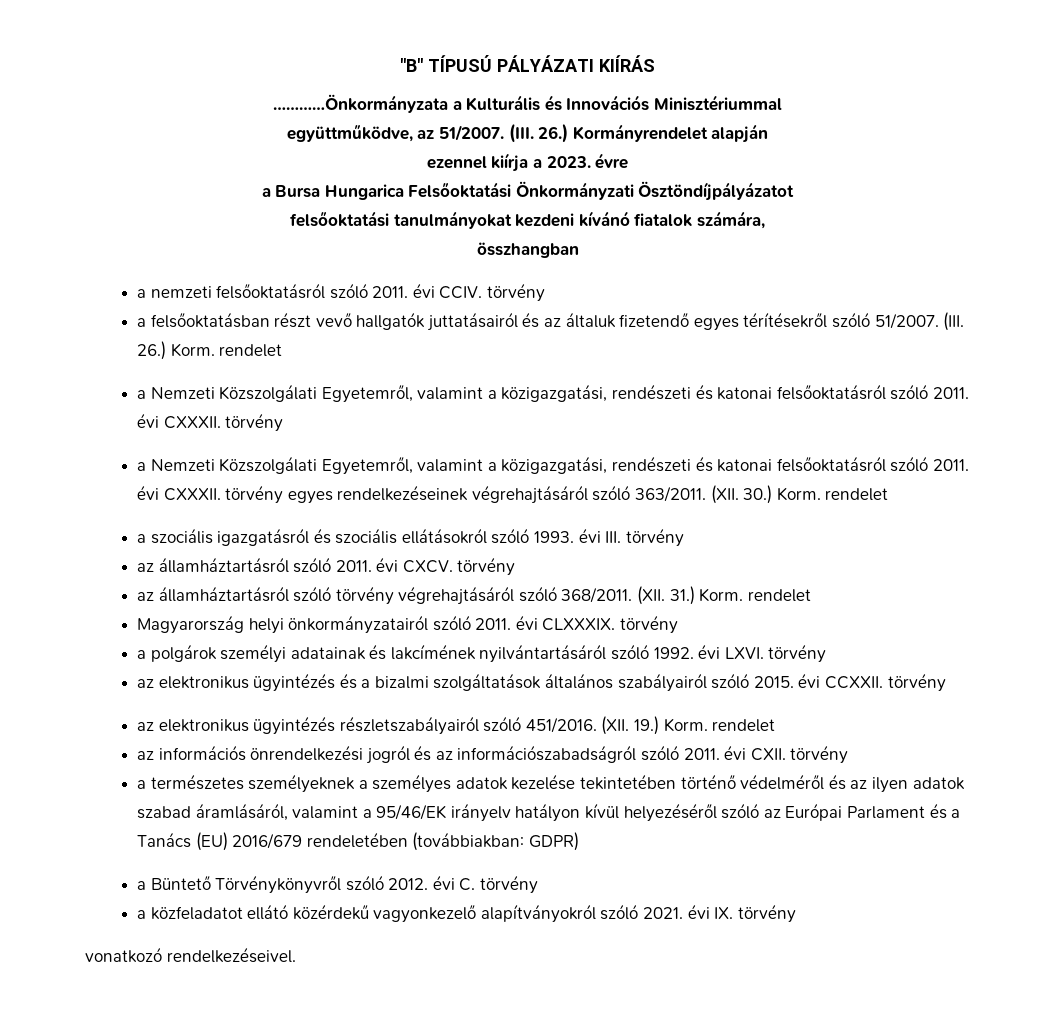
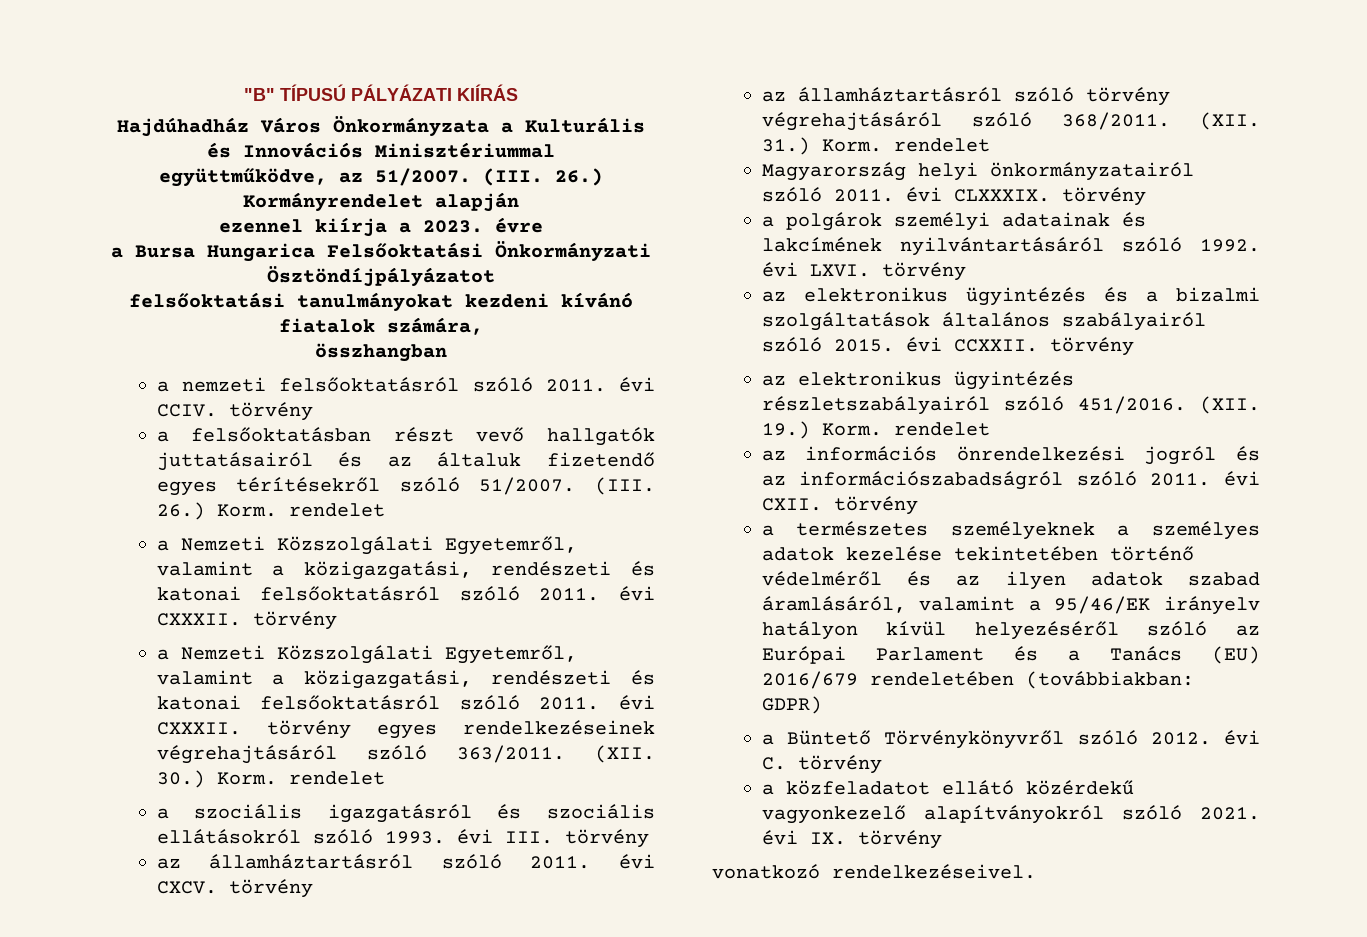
- …………Önkormányzata a Kulturális és Innovációs Minisztériummal
+ Hajdúhadház Város Önkormányzata a Kulturális és Innovációs Minisztériummal

